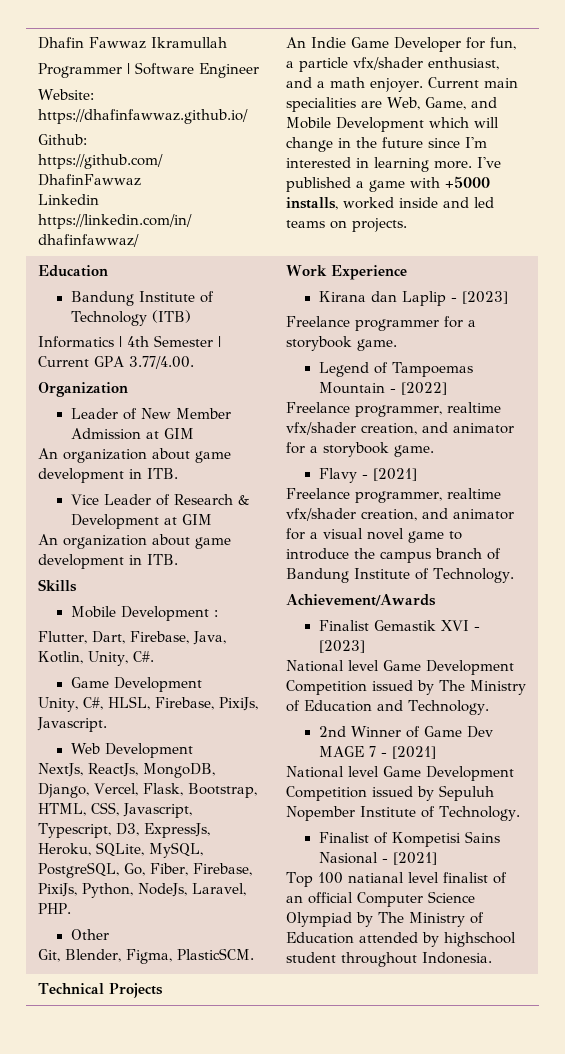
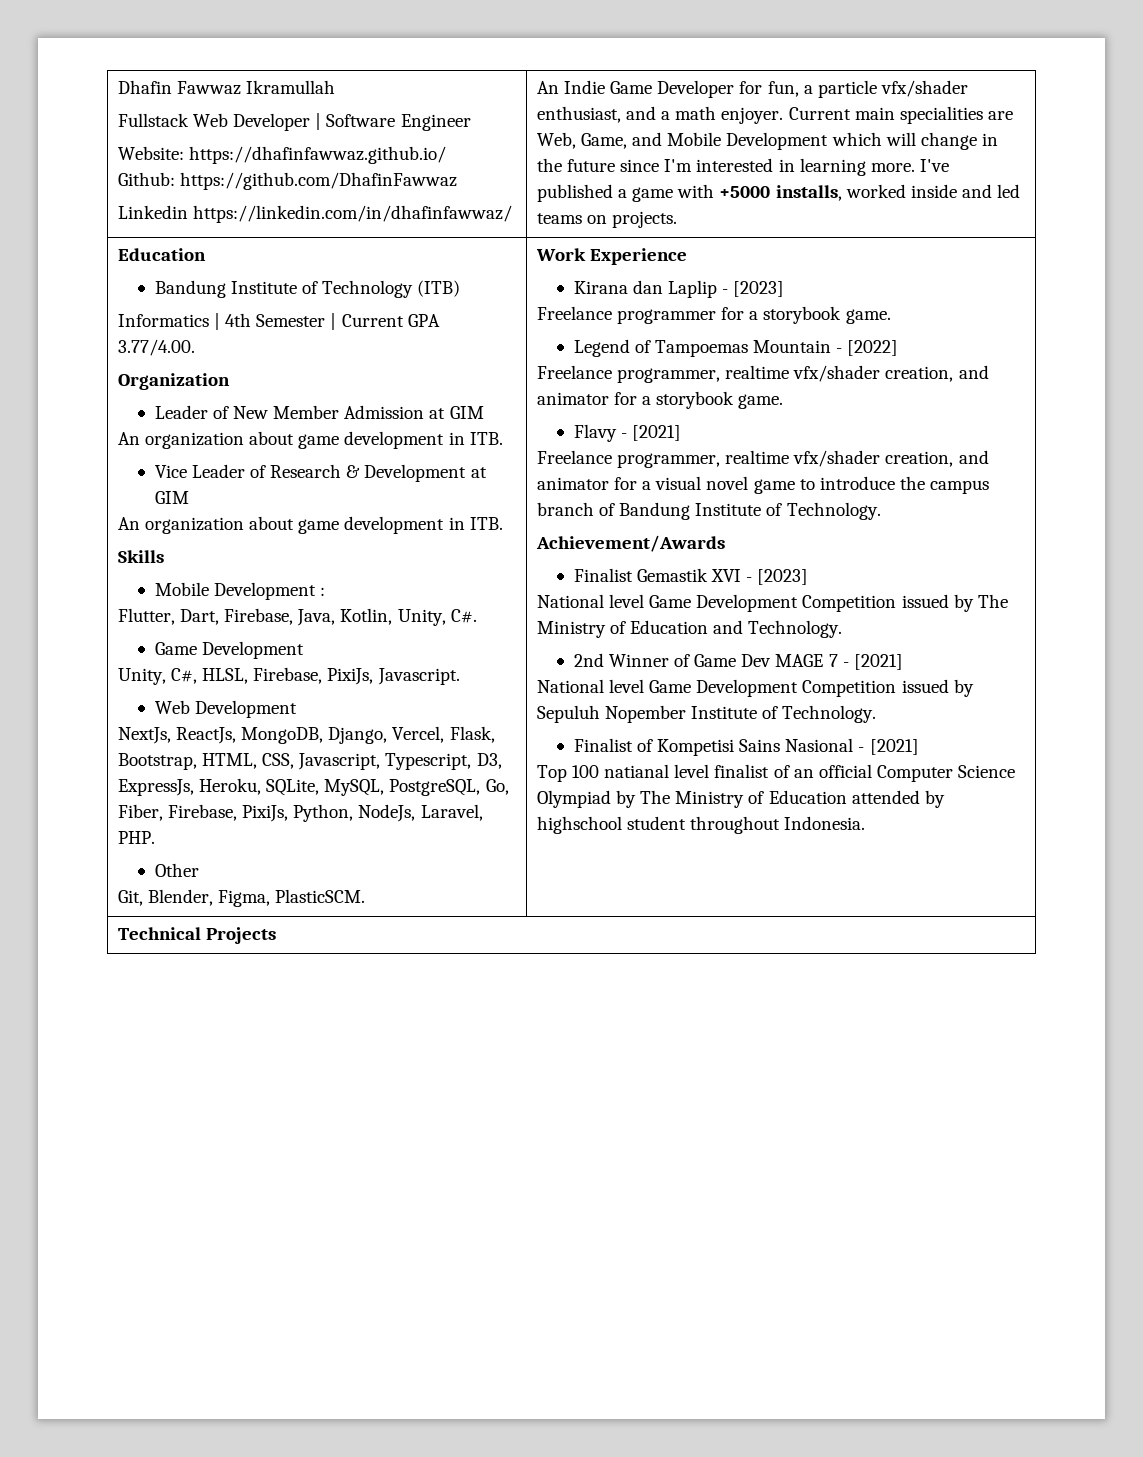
- Programmer | Software Engineer
+ Fullstack Web Developer | Software Engineer

